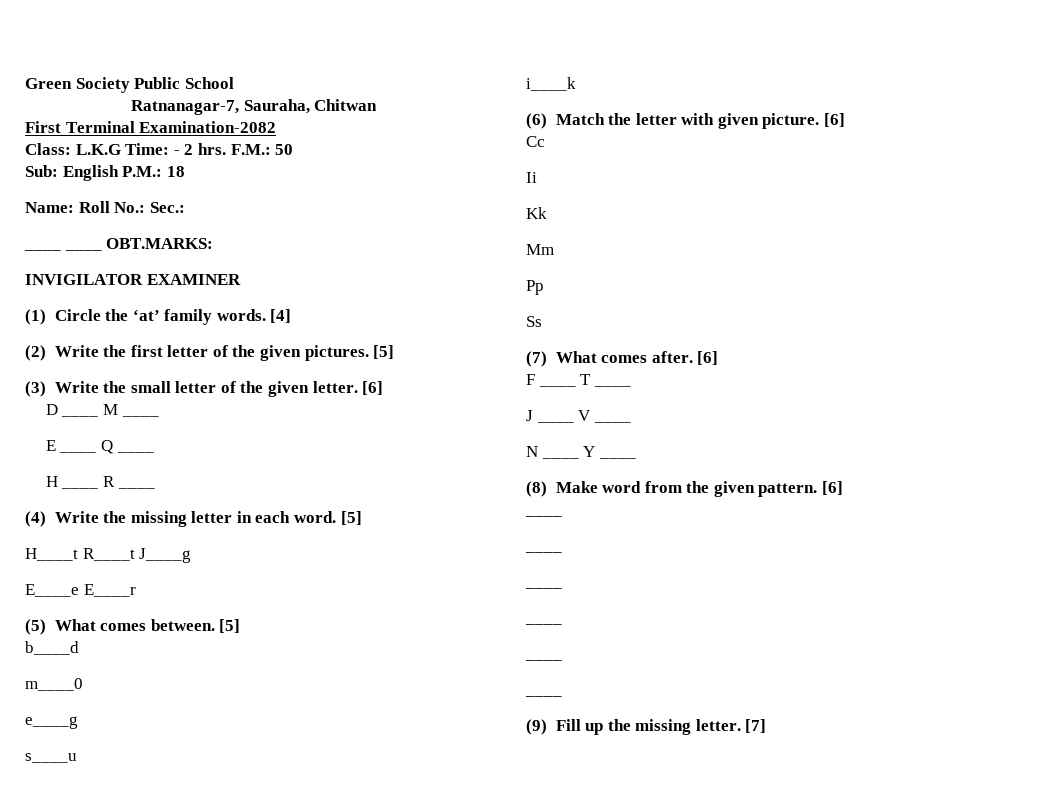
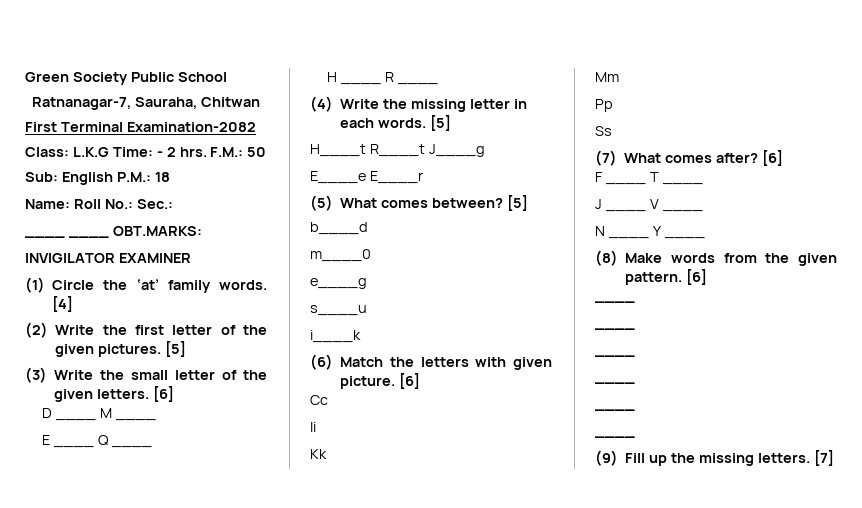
- (3) Write the small letter of the given letter.
+ (3) Write the small letter of the given letters.
- (4) Write the missing letter in each word.
+ (4) Write the missing letter in each words.
- (5) What comes between.
+ (5) What comes between?
- (6) Match the letter with given picture.
+ (6) Match the letters with given picture.
- (7) What comes after.
+ (7) What comes after?
- (8) Make word from the given pattern.
+ (8) Make words from the given pattern.
- (9) Fill up the missing letter.
+ (9) Fill up the missing letters.

